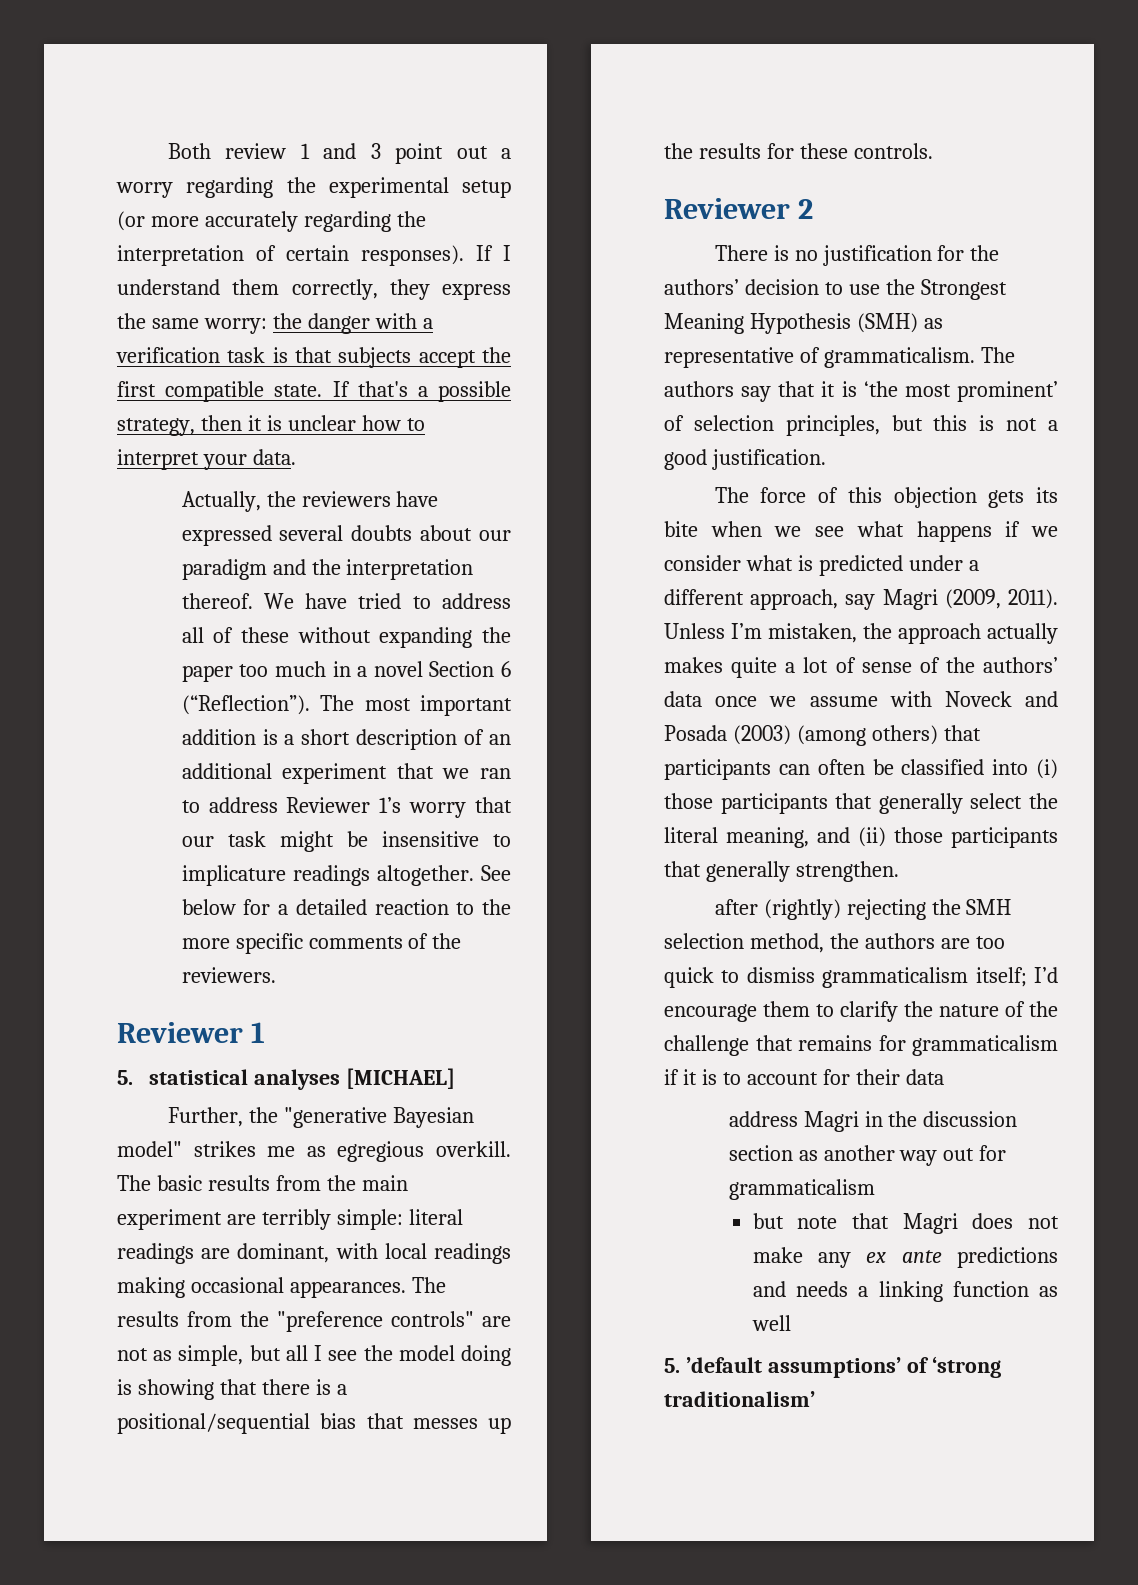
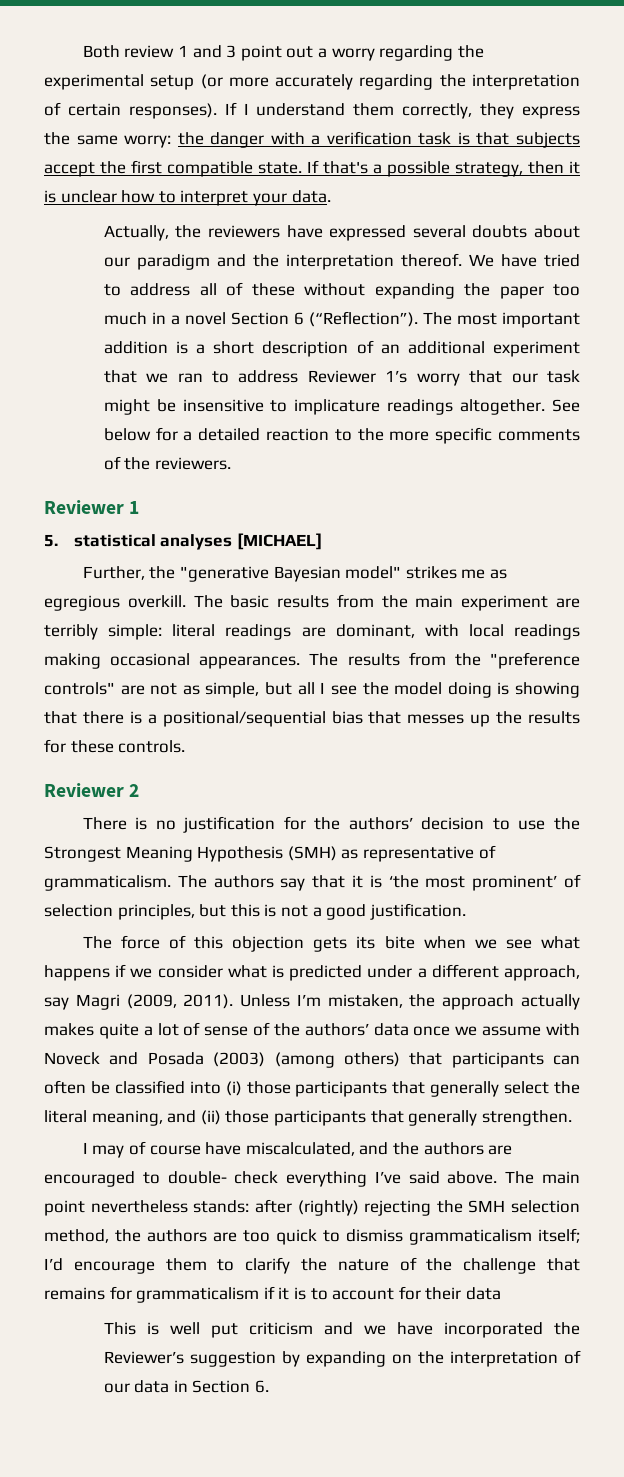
- after (rightly) rejecting the SMH selection method, the authors are too quick to dismiss grammaticalism itself; I’d encourage them to clarify the nature of the challenge that remains for grammaticalism if it is to account for their data
+ I may of course have miscalculated, and the authors are encouraged to double- check everything I’ve said above. The main point nevertheless stands: after (rightly) rejecting the SMH selection method, the authors are too quick to dismiss grammaticalism itself; I’d encourage them to clarify the nature of the challenge that remains for grammaticalism if it is to account for their data
- address Magri in the discussion section as another way out for grammaticalism
- but note that Magri does not make any ex ante predictions and needs a linking function as well
- 5. ’default assumptions’ of ‘strong traditionalism’
+ This is well put criticism and we have incorporated the Reviewer’s suggestion by expanding on the interpretation of our data in Section 6.

